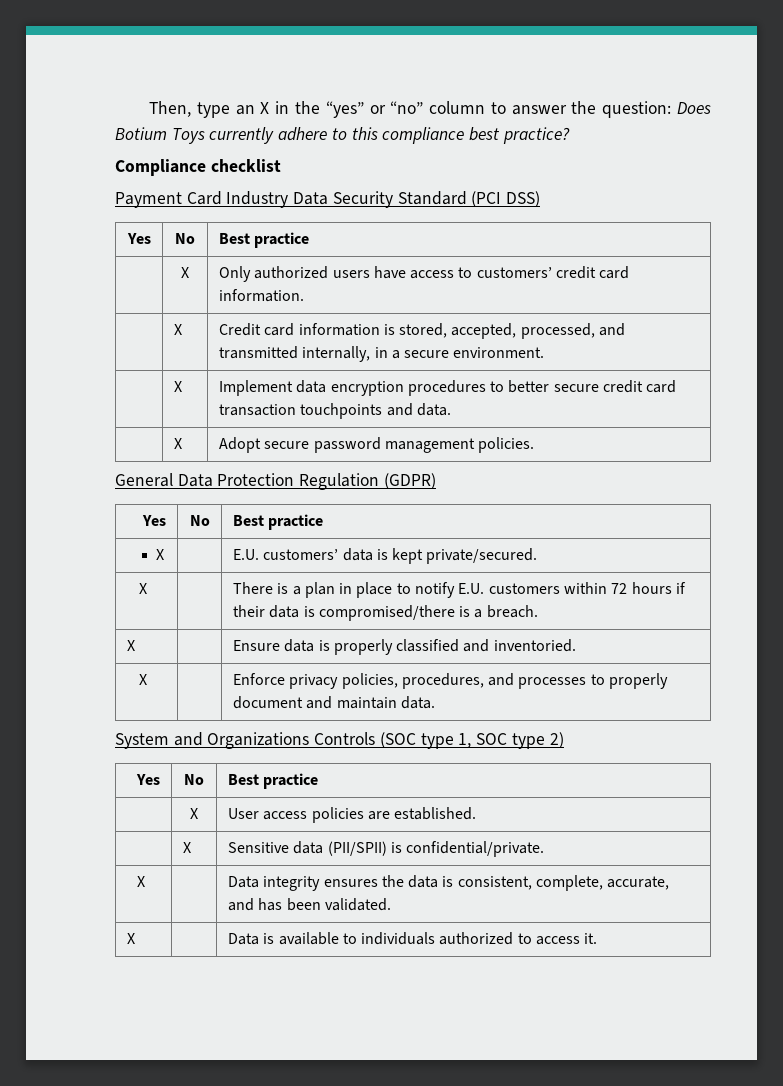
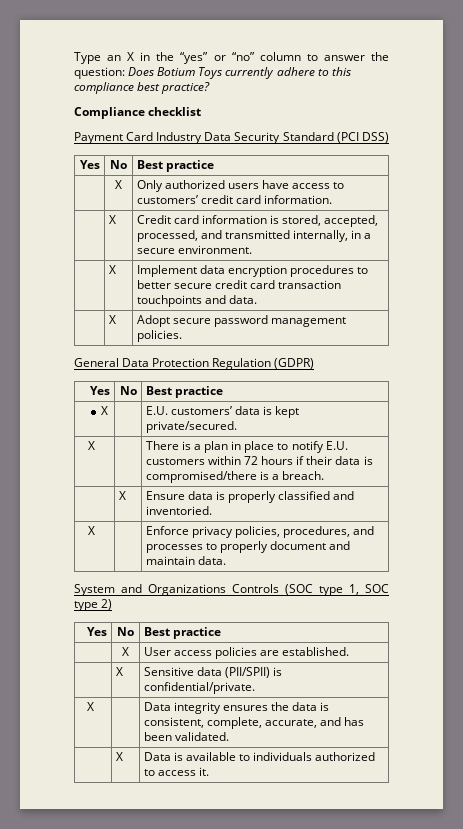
- Then, type an X in the “yes” or “no” column to answer the question: Does Botium Toys currently adhere to this compliance best practice?
+ Type an X in the “yes” or “no” column to answer the question: Does Botium Toys currently adhere to this compliance best practice?
- X | | Ensure data is properly classified and inventoried.
+ | X | Ensure data is properly classified and inventoried.
- X | | Data is available to individuals authorized to access it.
+ | X | Data is available to individuals authorized to access it.

